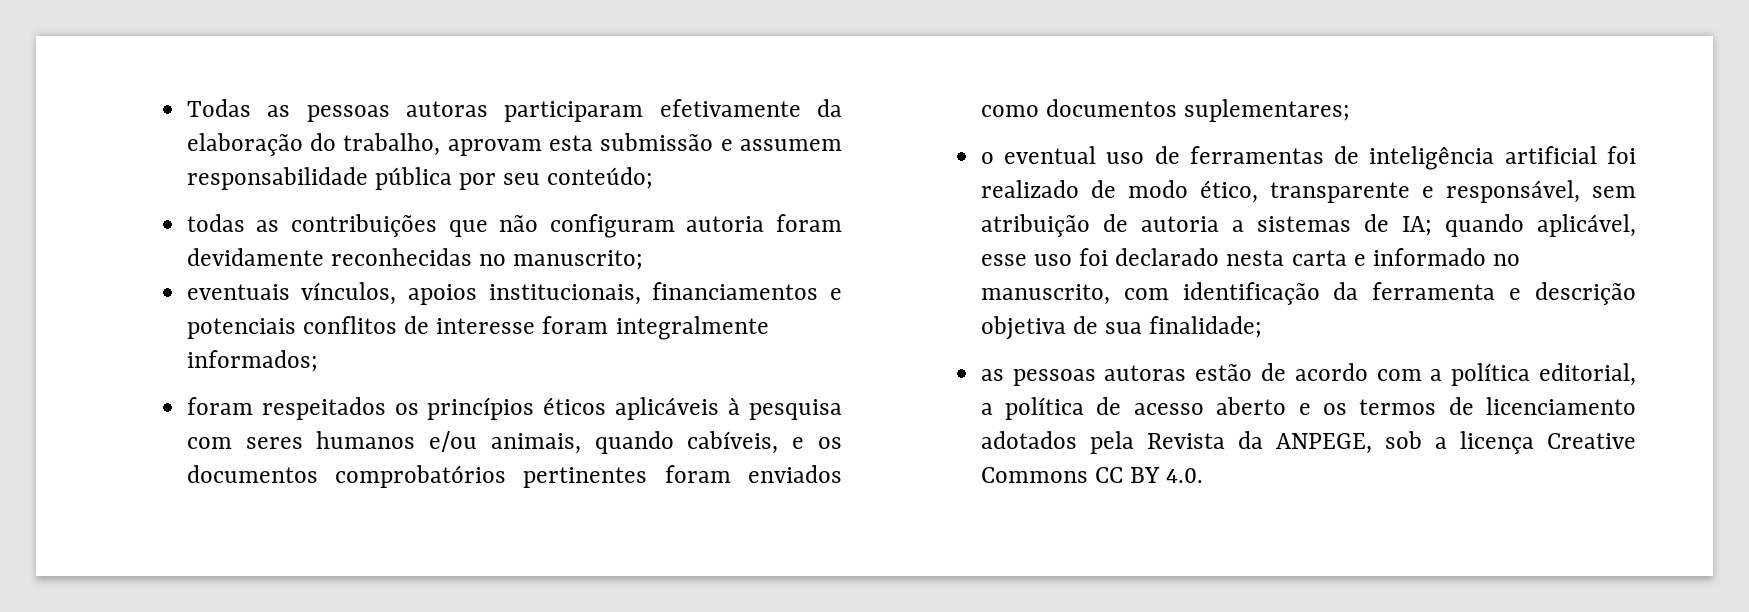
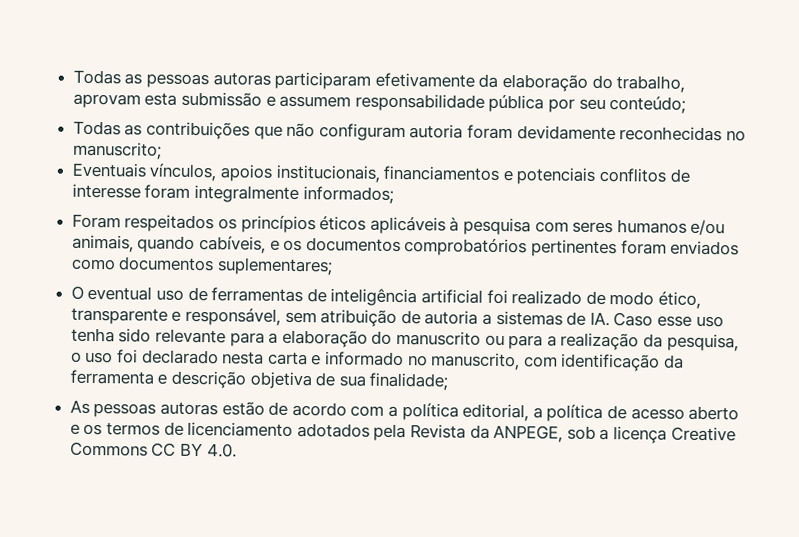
- todas as contribuições que não configuram autoria foram devidamente reconhecidas no manuscrito;
+ Todas as contribuições que não configuram autoria foram devidamente reconhecidas no manuscrito;
- eventuais vínculos, apoios institucionais, financiamentos e potenciais conflitos de interesse foram integralmente informados;
+ Eventuais vínculos, apoios institucionais, financiamentos e potenciais conflitos de interesse foram integralmente informados;
- foram respeitados os princípios éticos aplicáveis à pesquisa com seres humanos e/ou animais, quando cabíveis, e os documentos comprobatórios pertinentes foram enviados como documentos suplementares;
+ Foram respeitados os princípios éticos aplicáveis à pesquisa com seres humanos e/ou animais, quando cabíveis, e os documentos comprobatórios pertinentes foram enviados como documentos suplementares;
- o eventual uso de ferramentas de inteligência artificial foi realizado de modo ético, transparente e responsável, sem atribuição de autoria a sistemas de IA; quando aplicável, esse uso foi declarado nesta carta e informado no manuscrito, com identificação da ferramenta e descrição objetiva de sua finalidade;
+ O eventual uso de ferramentas de inteligência artificial foi realizado de modo ético, transparente e responsável, sem atribuição de autoria a sistemas de IA. Caso esse uso tenha sido relevante para a elaboração do manuscrito ou para a realização da pesquisa, o uso foi declarado nesta carta e informado no manuscrito, com identificação da ferramenta e descrição objetiva de sua finalidade;
- as pessoas autoras estão de acordo com a política editorial, a política de acesso aberto e os termos de licenciamento adotados pela Revista da ANPEGE, sob a licença Creative Commons CC BY 4.0.
+ As pessoas autoras estão de acordo com a política editorial, a política de acesso aberto e os termos de licenciamento adotados pela Revista da ANPEGE, sob a licença Creative Commons CC BY 4.0.

